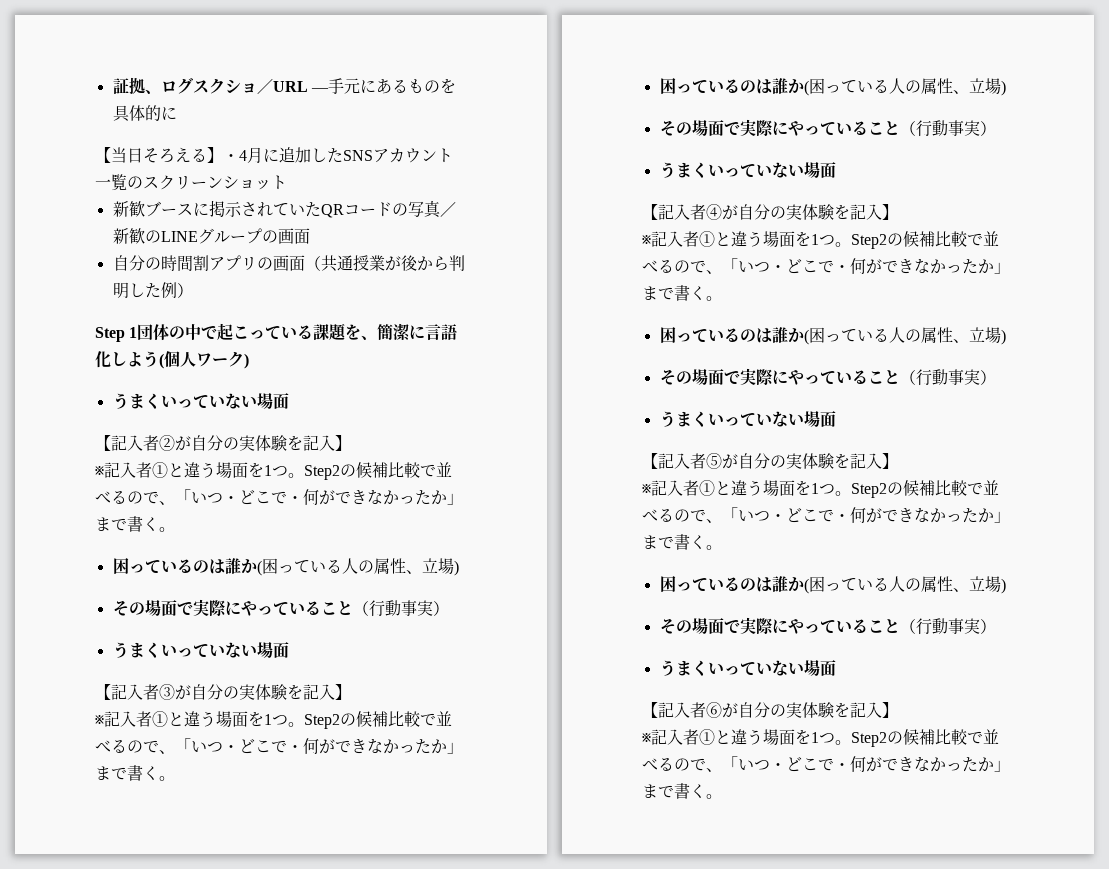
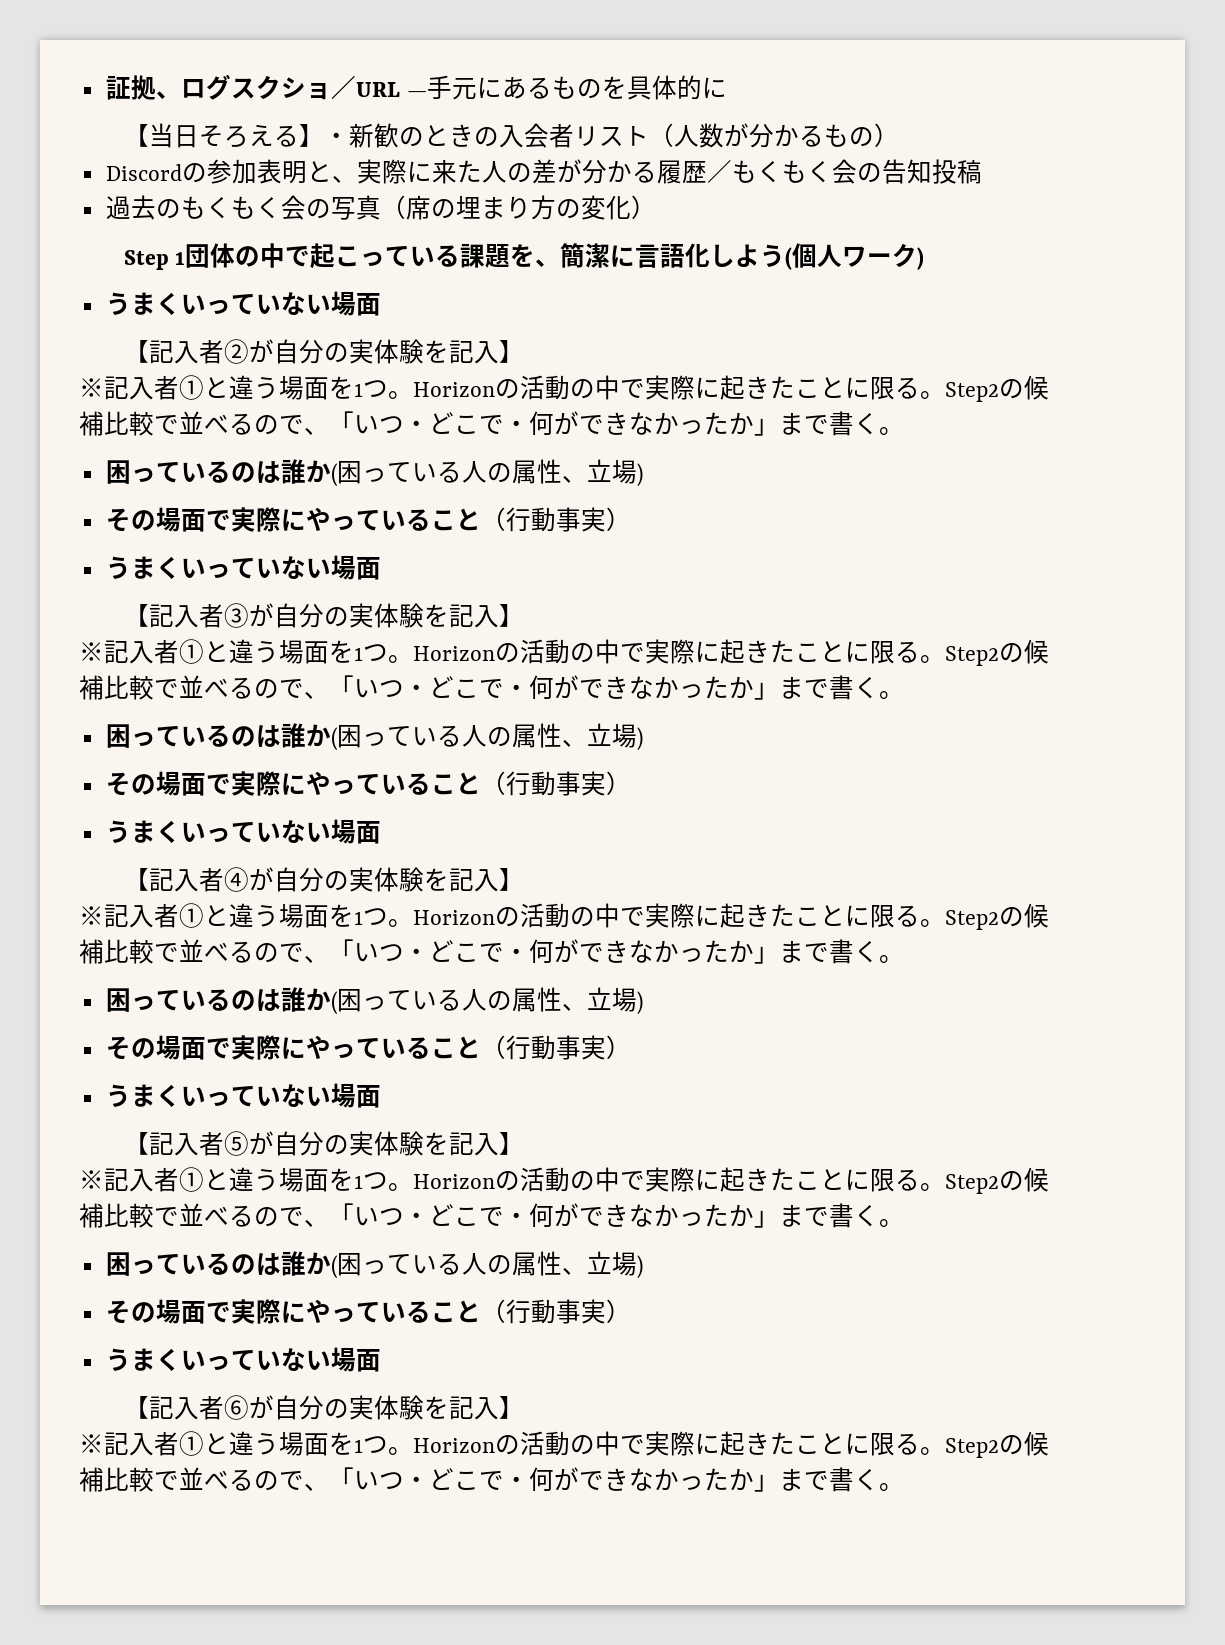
- 【当日そろえる】・4月に追加したSNSアカウント一覧のスクリーンショット
- 新歓ブースに掲示されていたQRコードの写真／新歓のLINEグループの画面
- 自分の時間割アプリの画面（共通授業が後から判明した例）
+ 【当日そろえる】・新歓のときの入会者リスト（人数が分かるもの）
+ Discordの参加表明と、実際に来た人の差が分かる履歴／もくもく会の告知投稿
+ 過去のもくもく会の写真（席の埋まり方の変化）
  【記入者②が自分の実体験を記入】
- ※記入者①と違う場面を1つ。
+ ※記入者①と違う場面を1つ。Horizonの活動の中で実際に起きたことに限る。
  【記入者③が自分の実体験を記入】
- ※記入者①と違う場面を1つ。
+ ※記入者①と違う場面を1つ。Horizonの活動の中で実際に起きたことに限る。
  【記入者④が自分の実体験を記入】
- ※記入者①と違う場面を1つ。
+ ※記入者①と違う場面を1つ。Horizonの活動の中で実際に起きたことに限る。
  【記入者⑤が自分の実体験を記入】
- ※記入者①と違う場面を1つ。
+ ※記入者①と違う場面を1つ。Horizonの活動の中で実際に起きたことに限る。
  【記入者⑥が自分の実体験を記入】
- ※記入者①と違う場面を1つ。
+ ※記入者①と違う場面を1つ。Horizonの活動の中で実際に起きたことに限る。

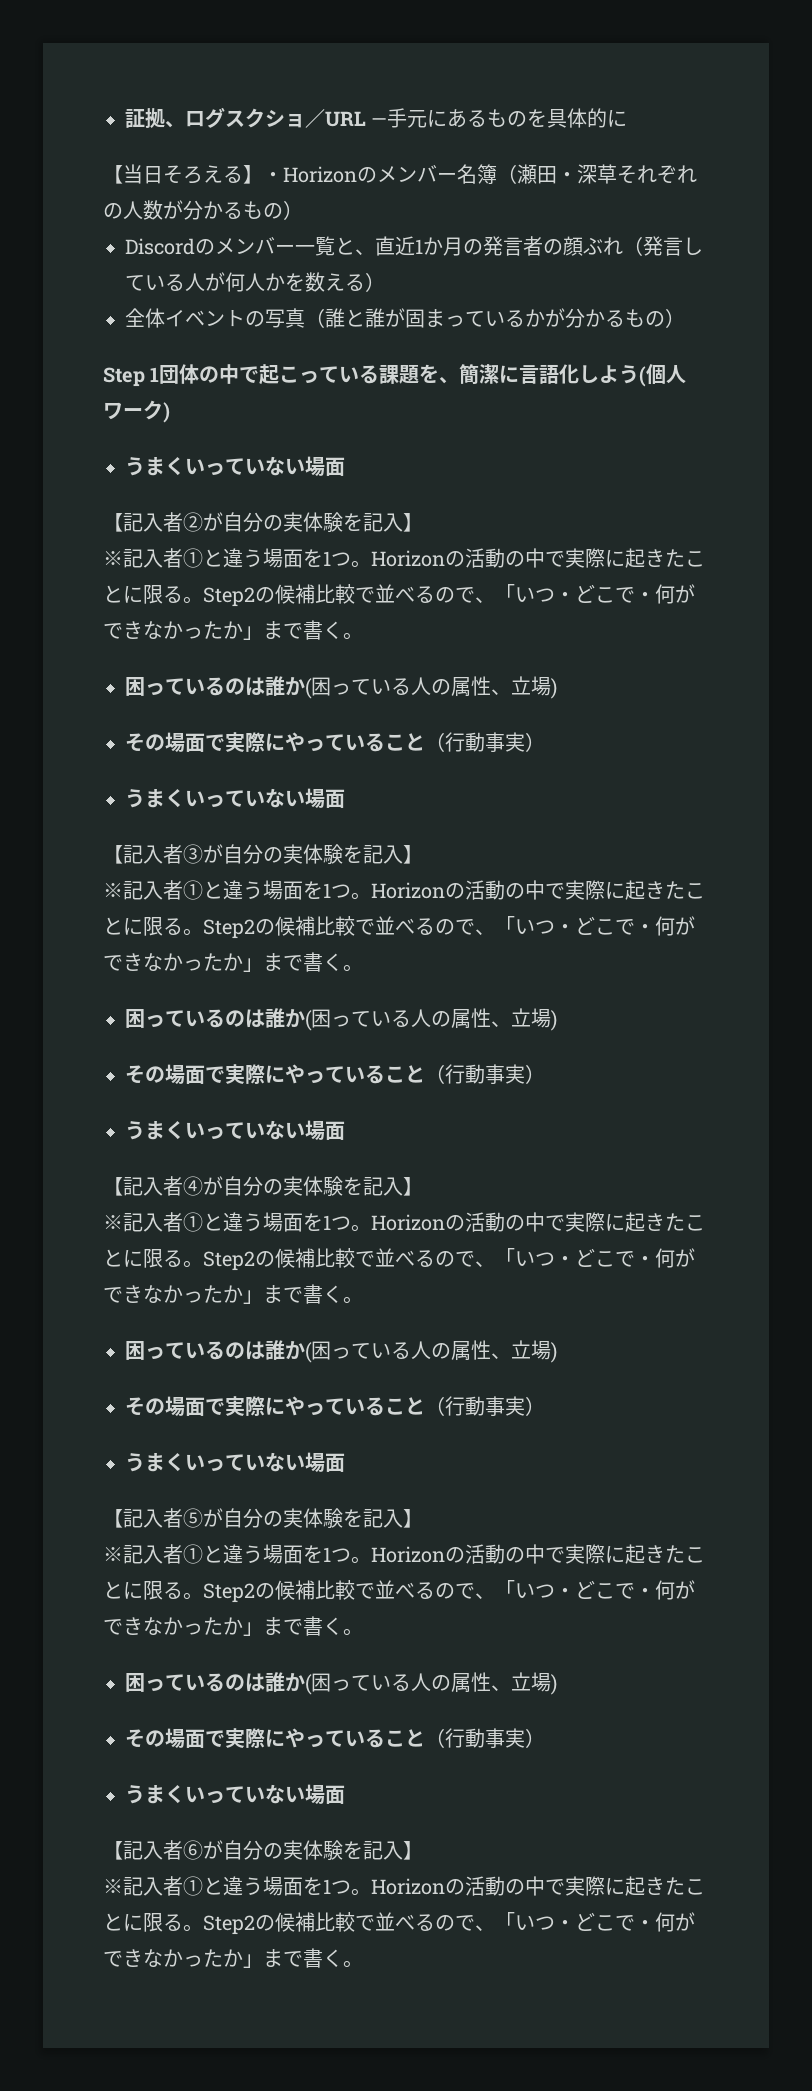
- 【当日そろえる】・新歓のときの入会者リスト（人数が分かるもの）
+ 【当日そろえる】・Horizonのメンバー名簿（瀬田・深草それぞれの人数が分かるもの）
- Discordの参加表明と、実際に来た人の差が分かる履歴／もくもく会の告知投稿
- 過去のもくもく会の写真（席の埋まり方の変化）
+ Discordのメンバー一覧と、直近1か月の発言者の顔ぶれ（発言している人が何人かを数える）
+ 全体イベントの写真（誰と誰が固まっているかが分かるもの）

